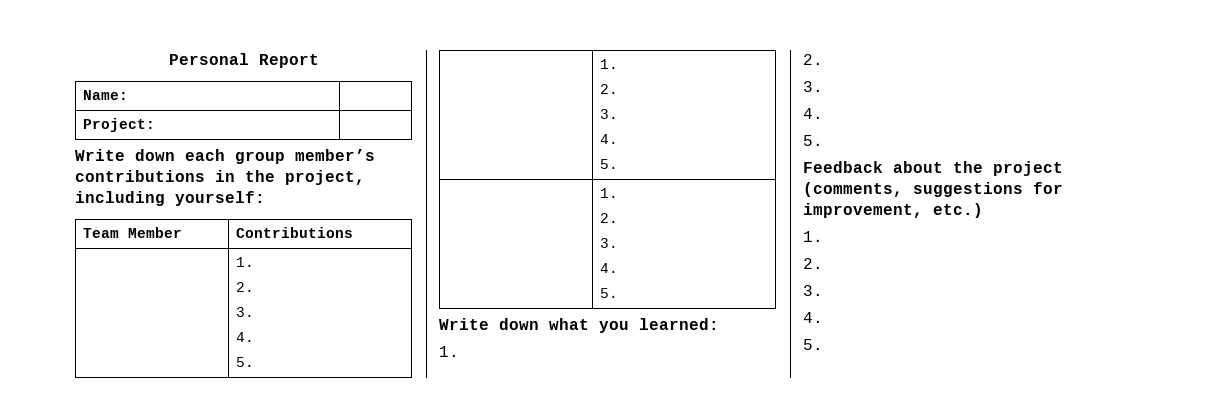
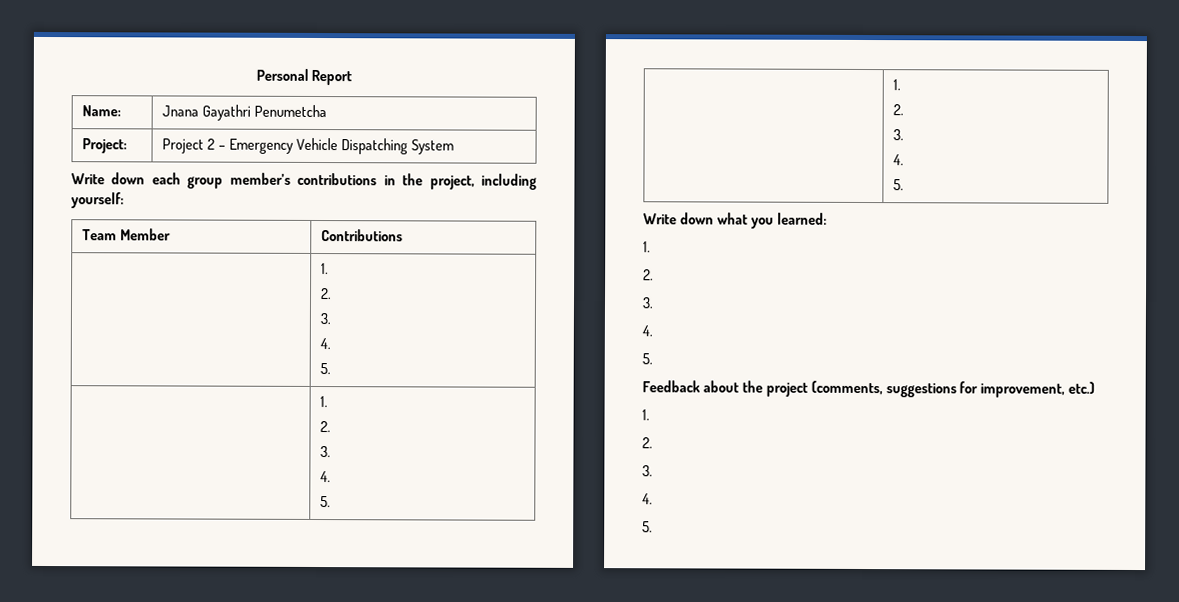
- Name: |
- Project: |
+ Name: | Jnana Gayathri Penumetcha
+ Project: | Project 2 – Emergency Vehicle Dispatching System

